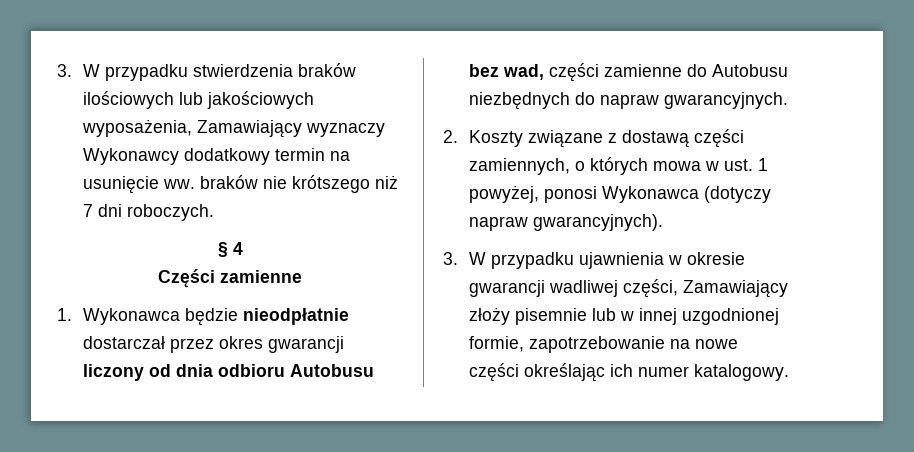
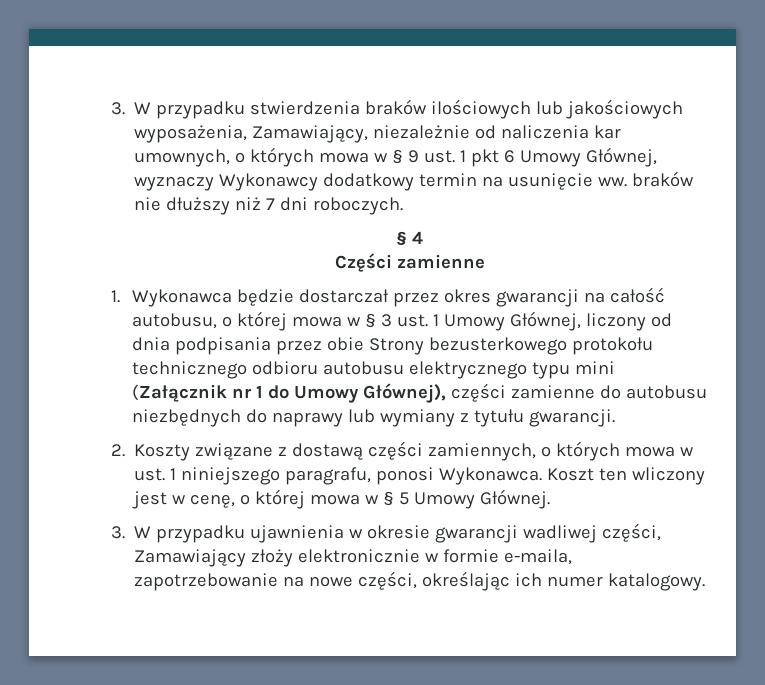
- 3. W przypadku stwierdzenia braków ilościowych lub jakościowych wyposażenia, Zamawiający wyznaczy Wykonawcy dodatkowy termin na usunięcie ww. braków nie krótszego niż 7 dni roboczych.
+ 3. W przypadku stwierdzenia braków ilościowych lub jakościowych wyposażenia, Zamawiający, niezależnie od naliczenia kar umownych, o których mowa w § 9 ust. 1 pkt 6 Umowy Głównej, wyznaczy Wykonawcy dodatkowy termin na usunięcie ww. braków nie dłuższy niż 7 dni roboczych.
- 1. Wykonawca będzie nieodpłatnie dostarczał przez okres gwarancji liczony od dnia odbioru Autobusu bez wad, części zamienne do Autobusu niezbędnych do napraw gwarancyjnych.
+ 1. Wykonawca będzie dostarczał przez okres gwarancji na całość autobusu, o której mowa w § 3 ust. 1 Umowy Głównej, liczony od dnia podpisania przez obie Strony bezusterkowego protokołu technicznego odbioru autobusu elektrycznego typu mini (Załącznik nr 1 do Umowy Głównej), części zamienne do autobusu niezbędnych do naprawy lub wymiany z tytułu gwarancji.
- 2. Koszty związane z dostawą części zamiennych, o których mowa w ust. 1 powyżej, ponosi Wykonawca (dotyczy napraw gwarancyjnych).
+ 2. Koszty związane z dostawą części zamiennych, o których mowa w ust. 1 niniejszego paragrafu, ponosi Wykonawca. Koszt ten wliczony jest w cenę, o której mowa w § 5 Umowy Głównej.
- 3. W przypadku ujawnienia w okresie gwarancji wadliwej części, Zamawiający złoży pisemnie lub w innej uzgodnionej formie, zapotrzebowanie na nowe części określając ich numer katalogowy.
+ 3. W przypadku ujawnienia w okresie gwarancji wadliwej części, Zamawiający złoży elektronicznie w formie e-maila, zapotrzebowanie na nowe części, określając ich numer katalogowy.

